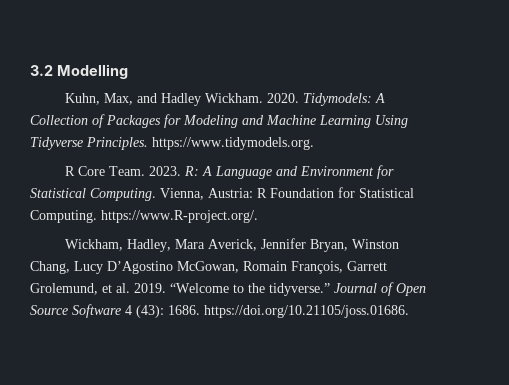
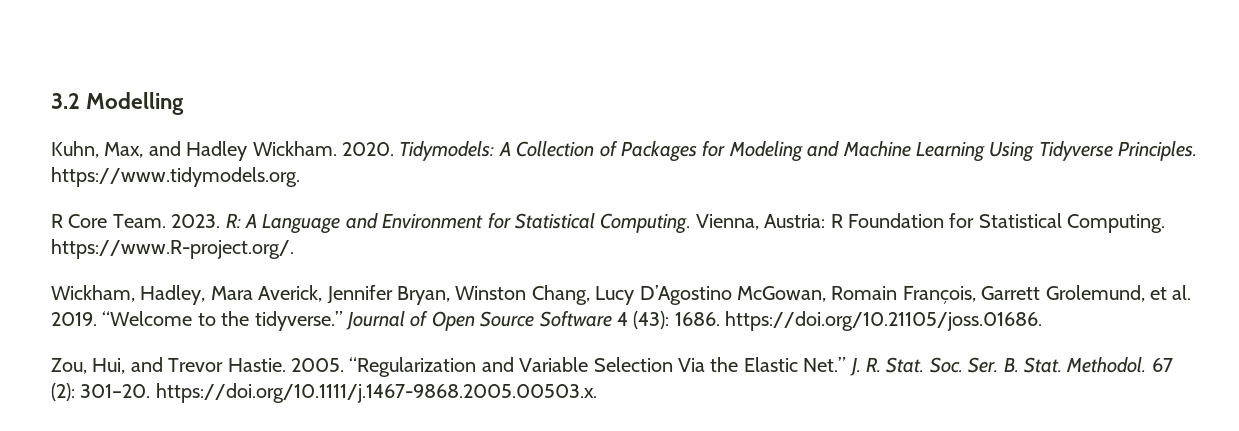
+ Zou, Hui, and Trevor Hastie. 2005. “Regularization and Variable Selection Via the Elastic Net.” J. R. Stat. Soc. Ser. B. Stat. Methodol. 67 (2): 301–20. https://doi.org/10.1111/j.1467-9868.2005.00503.x.

